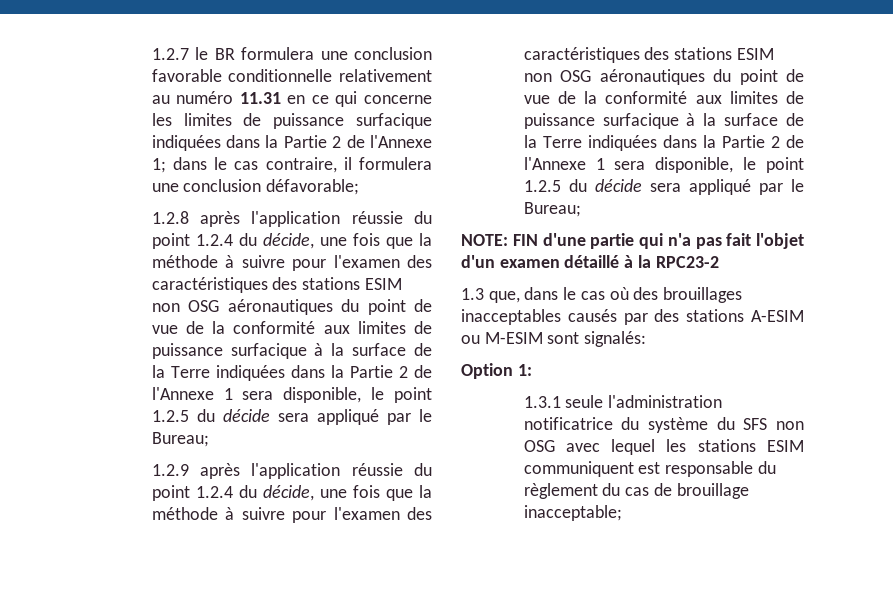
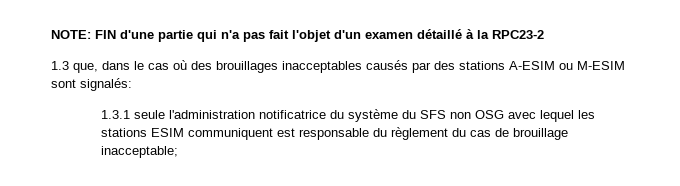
- 1.2.7 le BR formulera une conclusion favorable conditionnelle relativement au numéro 11.31 en ce qui concerne les limites de puissance surfacique indiquées dans la Partie 2 de l'Annexe 1; dans le cas contraire, il formulera une conclusion défavorable;
- 1.2.8 après l'application réussie du point 1.2.4 du décide, une fois que la méthode à suivre pour l'examen des caractéristiques des stations ESIM non OSG aéronautiques du point de vue de la conformité aux limites de puissance surfacique à la surface de la Terre indiquées dans la Partie 2 de l'Annexe 1 sera disponible, le point 1.2.5 du décide sera appliqué par le Bureau;
- 1.2.9 après l'application réussie du point 1.2.4 du décide, une fois que la méthode à suivre pour l'examen des caractéristiques des stations ESIM non OSG aéronautiques du point de vue de la conformité aux limites de puissance surfacique à la surface de la Terre indiquées dans la Partie 2 de l'Annexe 1 sera disponible, le point 1.2.5 du décide sera appliqué par le Bureau;
- Option 1:

